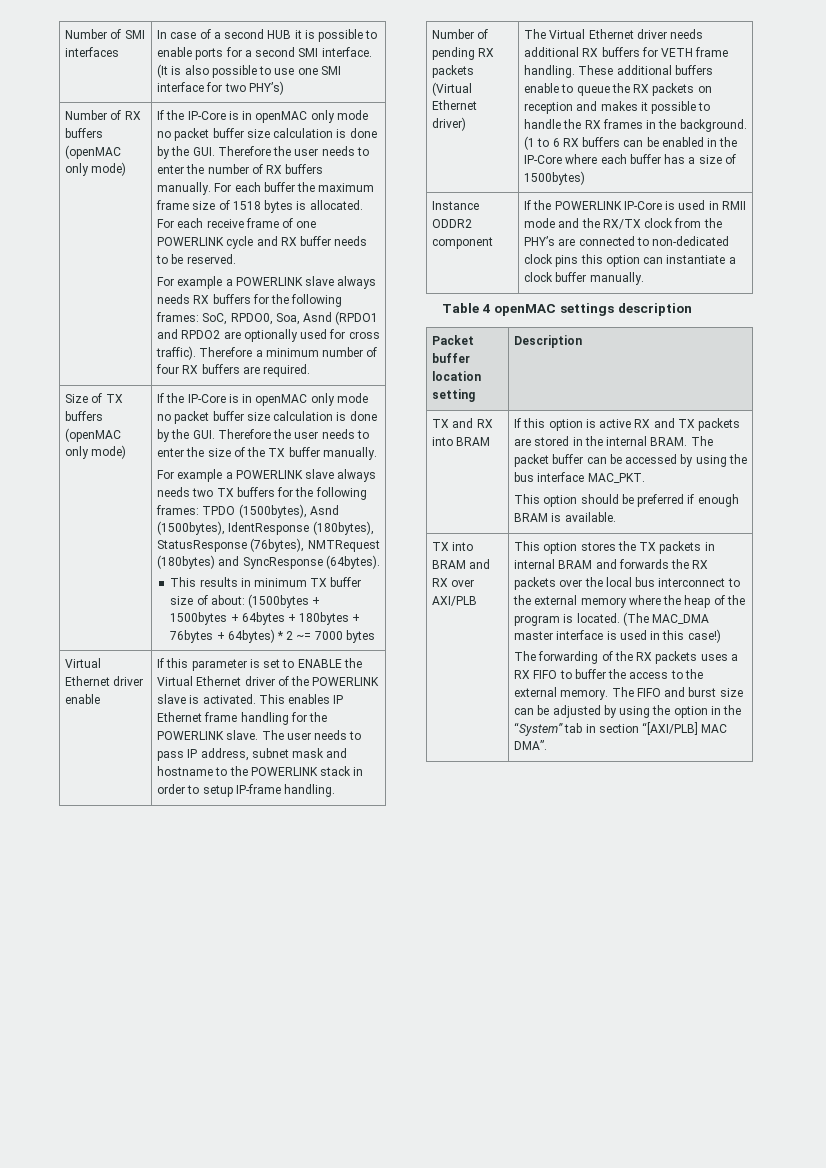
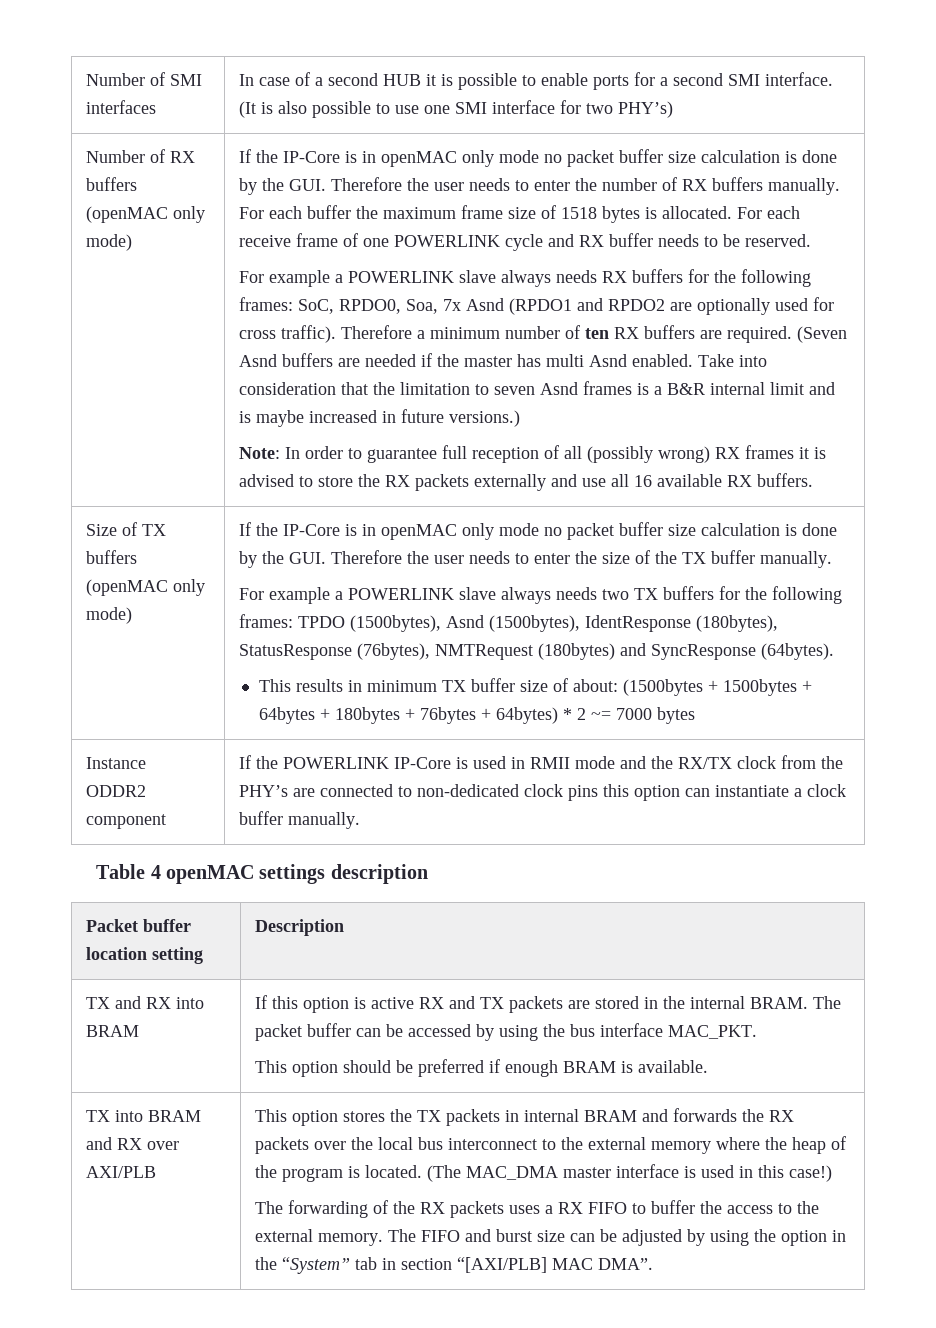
- For example a POWERLINK slave always needs RX buffers for the following frames: SoC, RPDO0, Soa, Asnd (RPDO1 and RPDO2 are optionally used for cross traffic).
+ For example a POWERLINK slave always needs RX buffers for the following frames: SoC, RPDO0, Soa, 7x Asnd (RPDO1 and RPDO2 are optionally used for cross traffic).
- Therefore a minimum number of four RX buffers are required.
+ Therefore a minimum number of ten RX buffers are required. (Seven Asnd buffers are needed if the master has multi Asnd enabled. Take into consideration that the limitation to seven Asnd frames is a B&R internal limit and is maybe increased in future versions.)
+ Note: In order to guarantee full reception of all (possibly wrong) RX frames it is advised to store the RX packets externally and use all 16 available RX buffers.
- Virtual Ethernet driver enable | If this parameter is set to ENABLE the Virtual Ethernet driver of the POWERLINK slave is activated. This enables IP Ethernet frame handling for the POWERLINK slave. The user needs to pass IP address, subnet mask and hostname to the POWERLINK stack in order to setup IP-frame handling.
- Number of pending RX packets (Virtual Ethernet driver) | The Virtual Ethernet driver needs additional RX buffers for VETH frame handling. These additional buffers enable to queue the RX packets on reception and makes it possible to handle the RX frames in the background. (1 to 6 RX buffers can be enabled in the IP-Core where each buffer has a size of 1500bytes)

